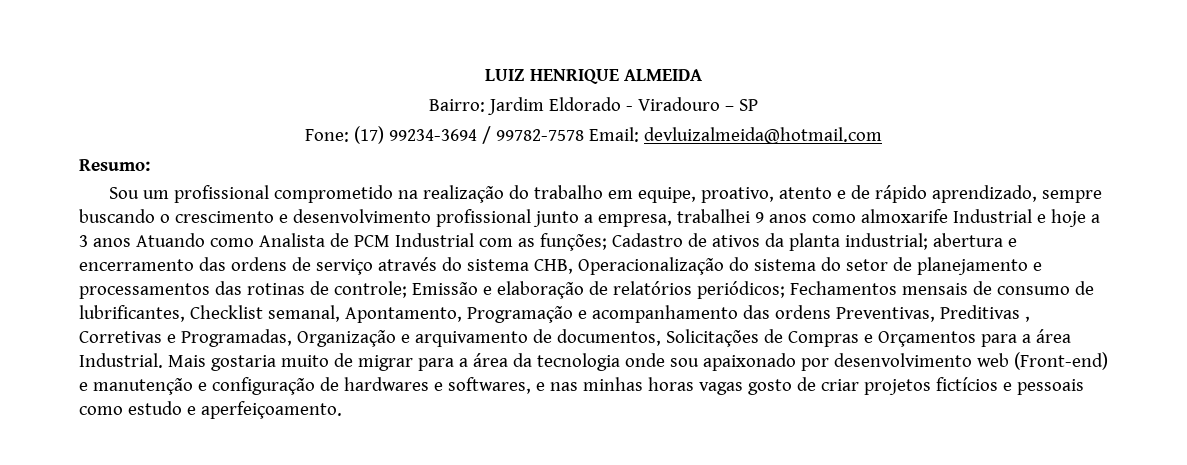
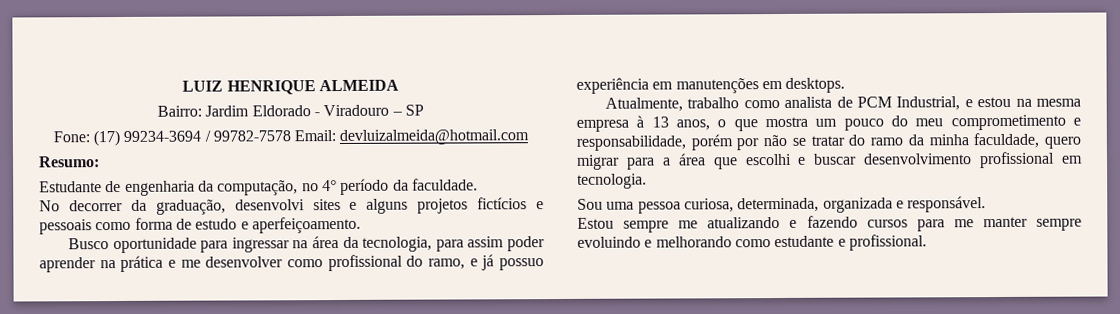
- Sou um profissional comprometido na realização do trabalho em equipe, proativo, atento e de rápido aprendizado, sempre buscando o crescimento e desenvolvimento profissional junto a empresa, trabalhei 9 anos como almoxarife Industrial e hoje a 3 anos Atuando como Analista de PCM Industrial com as funções; Cadastro de ativos da planta industrial; abertura e encerramento das ordens de serviço através do sistema CHB, Operacionalização do sistema do setor de planejamento e processamentos das rotinas de controle; Emissão e elaboração de relatórios periódicos; Fechamentos mensais de consumo de lubrificantes, Checklist semanal, Apontamento, Programação e acompanhamento das ordens Preventivas, Preditivas , Corretivas e Programadas, Organização e arquivamento de documentos, Solicitações de Compras e Orçamentos para a área Industrial. Mais gostaria muito de migrar para a área da tecnologia onde sou apaixonado por desenvolvimento web (Front-end) e manutenção e configuração de hardwares e softwares, e nas minhas horas vagas gosto de criar projetos fictícios e pessoais como estudo e aperfeiçoamento.
+ Estudante de engenharia da computação, no 4° período da faculdade.
+ No decorrer da graduação, desenvolvi sites e alguns projetos fictícios e pessoais como forma de estudo e aperfeiçoamento.
+ Busco oportunidade para ingressar na área da tecnologia, para assim poder aprender na prática e me desenvolver como profissional do ramo, e já possuo experiência em manutenções em desktops.
+ Atualmente, trabalho como analista de PCM Industrial, e estou na mesma empresa à 13 anos, o que mostra um pouco do meu comprometimento e responsabilidade, porém por não se tratar do ramo da minha faculdade, quero migrar para a área que escolhi e buscar desenvolvimento profissional em tecnologia.
+ Sou uma pessoa curiosa, determinada, organizada e responsável.
+ Estou sempre me atualizando e fazendo cursos para me manter sempre evoluindo e melhorando como estudante e profissional.

